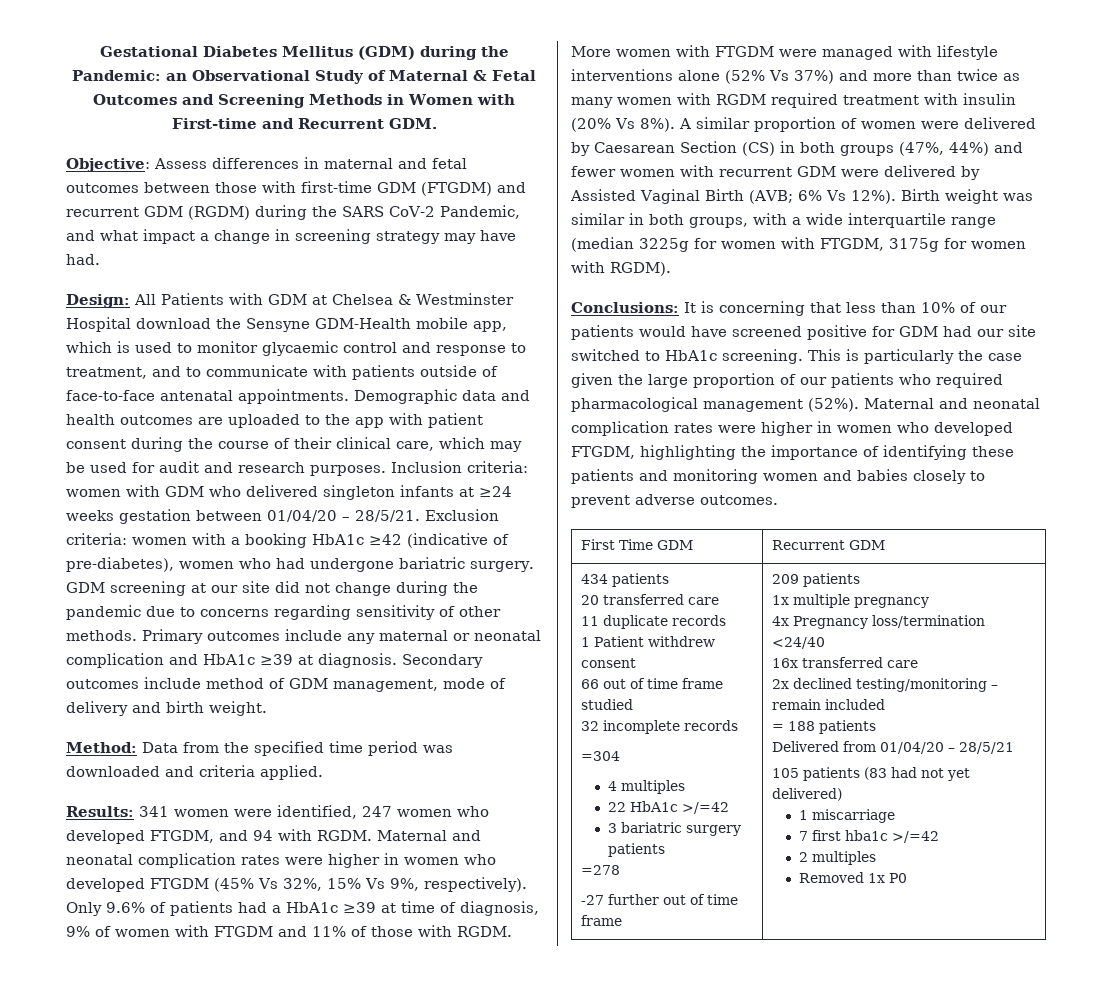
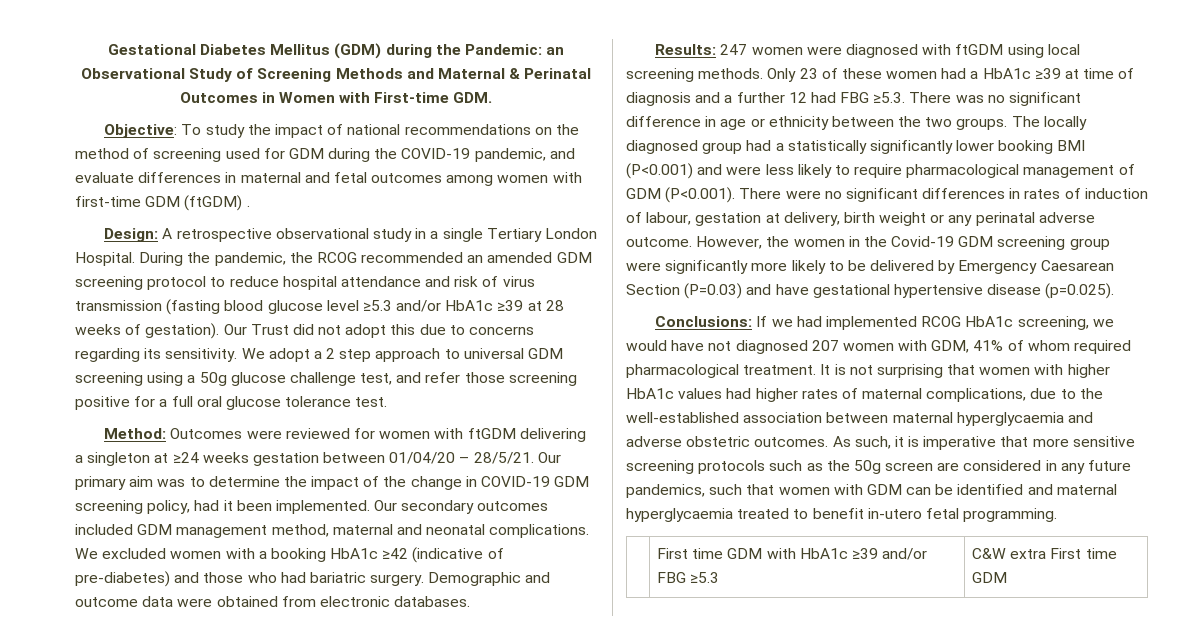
- Gestational Diabetes Mellitus (GDM) during the Pandemic: an Observational Study of Maternal & Fetal Outcomes and Screening Methods in Women with First-time and Recurrent GDM.
+ Gestational Diabetes Mellitus (GDM) during the Pandemic: an Observational Study of Screening Methods and Maternal & Perinatal Outcomes in Women with First-time GDM.
- Objective: Assess differences in maternal and fetal outcomes between those with first-time GDM (FTGDM) and recurrent GDM (RGDM) during the SARS CoV-2 Pandemic, and what impact a change in screening strategy may have had.
- Design: All Patients with GDM at Chelsea & Westminster Hospital download the Sensyne GDM-Health mobile app, which is used to monitor glycaemic control and response to treatment, and to communicate with patients outside of face-to-face antenatal appointments. Demographic data and health outcomes are uploaded to the app with patient consent during the course of their clinical care, which may be used for audit and research purposes. Inclusion criteria: women with GDM who delivered singleton infants at ≥24 weeks gestation between 01/04/20 – 28/5/21.
+ Objective: To study the impact of national recommendations on the method of screening used for GDM during the COVID-19 pandemic, and evaluate differences in maternal and fetal outcomes among women with first-time GDM (ftGDM) .
+ Design: A retrospective observational study in a single Tertiary London Hospital. During the pandemic, the RCOG recommended an amended GDM screening protocol to reduce hospital attendance and risk of virus transmission (fasting blood glucose level ≥5.3 and/or HbA1c ≥39 at 28 weeks of gestation). Our Trust did not adopt this due to concerns regarding its sensitivity. We adopt a 2 step approach to universal GDM screening using a 50g glucose challenge test, and refer those screening positive for a full oral glucose tolerance test.
+ Method: Outcomes were reviewed for women with ftGDM delivering a singleton at ≥24 weeks gestation between 01/04/20 – 28/5/21.
- Exclusion criteria: women with a booking HbA1c ≥42 (indicative of pre-diabetes), women who had undergone bariatric surgery.
+ Our primary aim was to determine the impact of the change in COVID-19 GDM screening policy, had it been implemented. Our secondary outcomes included GDM management method, maternal and neonatal complications. We excluded women with a booking HbA1c ≥42 (indicative of pre-diabetes) and those who had bariatric surgery.
- GDM screening at our site did not change during the pandemic due to concerns regarding sensitivity of other methods. Primary outcomes include any maternal or neonatal complication and HbA1c ≥39 at diagnosis. Secondary outcomes include method of GDM management, mode of delivery and birth weight.
- Method: Data from the specified time period was downloaded and criteria applied.
+ Demographic and outcome data were obtained from electronic databases.
- Results: 341 women were identified, 247 women who developed FTGDM, and 94 with RGDM. Maternal and neonatal complication rates were higher in women who developed FTGDM (45% Vs 32%, 15% Vs 9%, respectively). Only 9.6% of patients had a HbA1c ≥39 at time of diagnosis, 9% of women with FTGDM and 11% of those with RGDM. More women with FTGDM were managed with lifestyle interventions alone (52% Vs 37%) and more than twice as many women with RGDM required treatment with insulin (20% Vs 8%). A similar proportion of women were delivered by Caesarean Section (CS) in both groups (47%, 44%) and fewer women with recurrent GDM were delivered by Assisted Vaginal Birth (AVB; 6% Vs 12%). Birth weight was similar in both groups, with a wide interquartile range (median 3225g for women with FTGDM, 3175g for women with RGDM).
- Conclusions: It is concerning that less than 10% of our patients would have screened positive for GDM had our site switched to HbA1c screening. This is particularly the case given the large proportion of our patients who required pharmacological management (52%). Maternal and neonatal complication rates were higher in women who developed FTGDM, highlighting the importance of identifying these patients and monitoring women and babies closely to prevent adverse outcomes.
- First Time GDM | Recurrent GDM
- 434 patients
- 20 transferred care
- 11 duplicate records
- 1 Patient withdrew consent
- 66 out of time frame studied
- 32 incomplete records
- =304
- 4 multiples
- 22 HbA1c >/=42
- 3 bariatric surgery patients
- =278
- -27 further out of time frame | 209 patients
- 1x multiple pregnancy
- 4x Pregnancy loss/termination <24/40
- 16x transferred care
- 2x declined testing/monitoring – remain included
- = 188 patients
- Delivered from 01/04/20 – 28/5/21
- 105 patients (83 had not yet delivered)
- 1 miscarriage
- 7 first hba1c >/=42
- 2 multiples
- Removed 1x P0
+ Results: 247 women were diagnosed with ftGDM using local screening methods. Only 23 of these women had a HbA1c ≥39 at time of diagnosis and a further 12 had FBG ≥5.3. There was no significant difference in age or ethnicity between the two groups. The locally diagnosed group had a statistically significantly lower booking BMI (P<0.001) and were less likely to require pharmacological management of GDM (P<0.001). There were no significant differences in rates of induction of labour, gestation at delivery, birth weight or any perinatal adverse outcome. However, the women in the Covid-19 GDM screening group were significantly more likely to be delivered by Emergency Caesarean Section (P=0.03) and have gestational hypertensive disease (p=0.025).
+ Conclusions: If we had implemented RCOG HbA1c screening, we would have not diagnosed 207 women with GDM, 41% of whom required pharmacological treatment. It is not surprising that women with higher HbA1c values had higher rates of maternal complications, due to the well-established association between maternal hyperglycaemia and adverse obstetric outcomes. As such, it is imperative that more sensitive screening protocols such as the 50g screen are considered in any future pandemics, such that women with GDM can be identified and maternal hyperglycaemia treated to benefit in-utero fetal programming.
+ | First time GDM with HbA1c ≥39 and/or FBG ≥5.3 | C&W extra First time GDM

